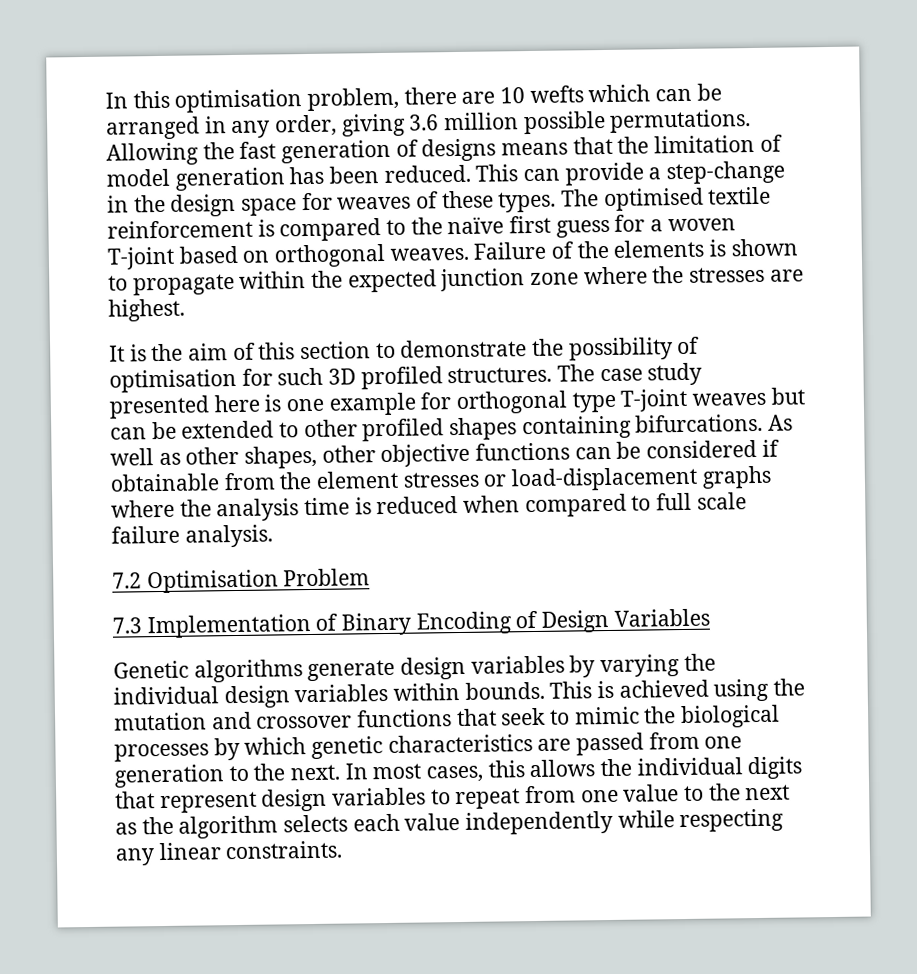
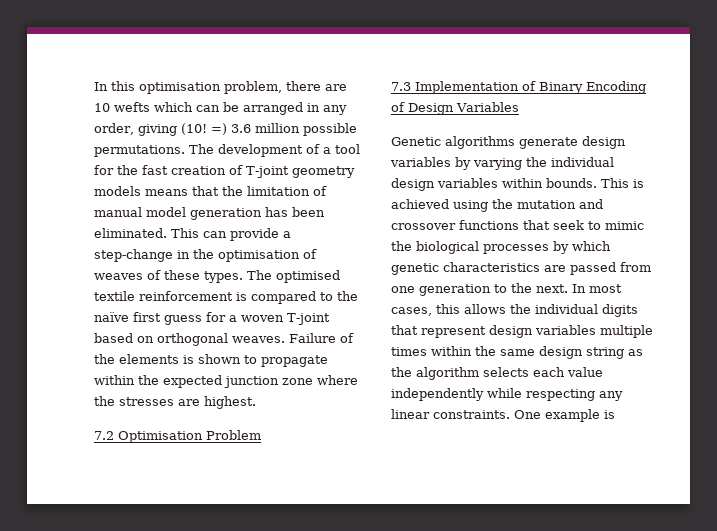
- In this optimisation problem, there are 10 wefts which can be arranged in any order, giving 3.6 million possible permutations.
+ In this optimisation problem, there are 10 wefts which can be arranged in any order, giving (10! =) 3.6 million possible permutations.
- Allowing the fast generation of designs means that the limitation of model generation has been reduced.
+ The development of a tool for the fast creation of T-joint geometry models means that the limitation of manual model generation has been eliminated.
- This can provide a step-change in the design space for weaves of these types.
+ This can provide a step-change in the optimisation of weaves of these types.
- It is the aim of this section to demonstrate the possibility of optimisation for such 3D profiled structures. The case study presented here is one example for orthogonal type T-joint weaves but can be extended to other profiled shapes containing bifurcations. As well as other shapes, other objective functions can be considered if obtainable from the element stresses or load-displacement graphs where the analysis time is reduced when compared to full scale failure analysis.
- In most cases, this allows the individual digits that represent design variables to repeat from one value to the next as the algorithm selects each value independently while respecting any linear constraints.
+ In most cases, this allows the individual digits that represent design variables multiple times within the same design string as the algorithm selects each value independently while respecting any linear constraints.
+ One example is

